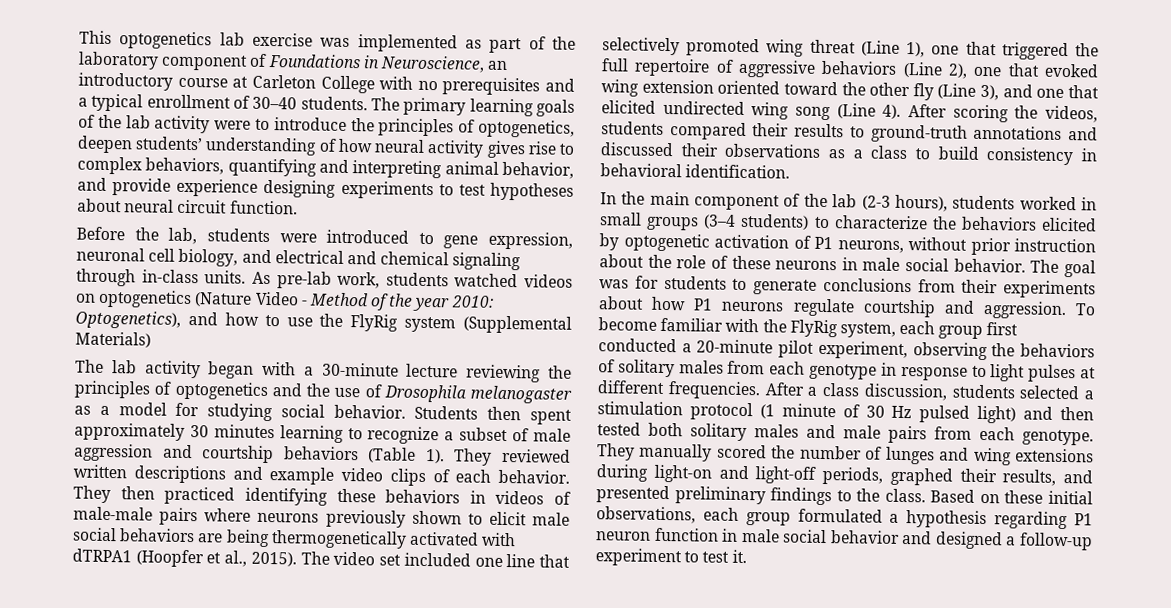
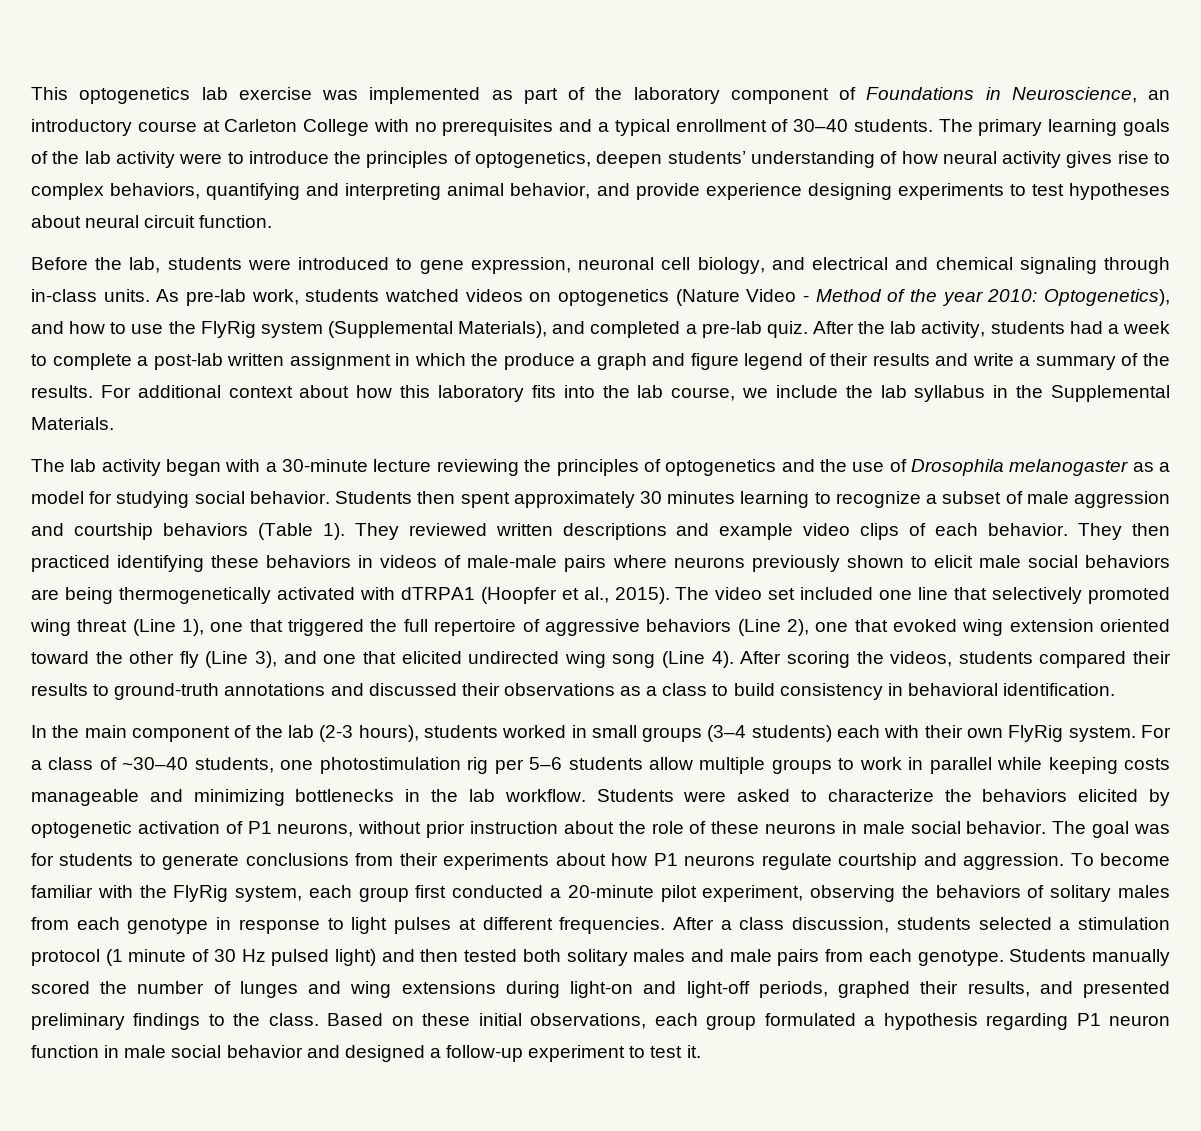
- As pre-lab work, students watched videos on optogenetics (Nature Video - Method of the year 2010: Optogenetics), and how to use the FlyRig system (Supplemental Materials)
+ As pre-lab work, students watched videos on optogenetics (Nature Video - Method of the year 2010: Optogenetics), and how to use the FlyRig system (Supplemental Materials), and completed a pre-lab quiz. After the lab activity, students had a week to complete a post-lab written assignment in which the produce a graph and figure legend of their results and write a summary of the results. For additional context about how this laboratory fits into the lab course, we include the lab syllabus in the Supplemental Materials.
- In the main component of the lab (2-3 hours), students worked in small groups (3–4 students) to characterize the behaviors elicited by optogenetic activation of P1 neurons, without prior instruction about the role of these neurons in male social behavior.
+ In the main component of the lab (2-3 hours), students worked in small groups (3–4 students) each with their own FlyRig system. For a class of ~30–40 students, one photostimulation rig per 5–6 students allow multiple groups to work in parallel while keeping costs manageable and minimizing bottlenecks in the lab workflow. Students were asked to characterize the behaviors elicited by optogenetic activation of P1 neurons, without prior instruction about the role of these neurons in male social behavior.
- They manually scored the number of lunges and wing extensions during light-on and light-off periods, graphed their results, and presented preliminary findings to the class.
+ Students manually scored the number of lunges and wing extensions during light-on and light-off periods, graphed their results, and presented preliminary findings to the class.

